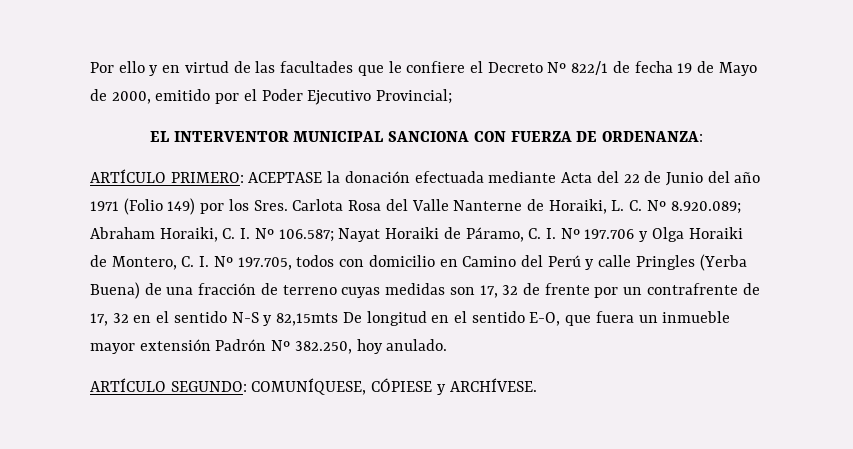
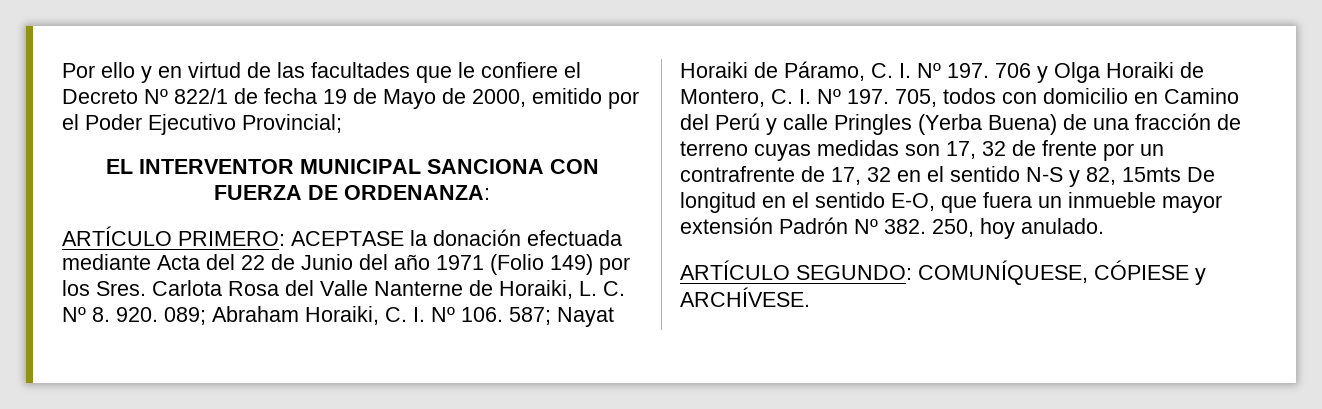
- Carlota Rosa del Valle Nanterne de Horaiki, L. C. Nº 8.920.089;
+ Carlota Rosa del Valle Nanterne de Horaiki, L. C. Nº 8. 920. 089;
- Abraham Horaiki, C. I. Nº 106.587;
+ Abraham Horaiki, C. I. Nº 106. 587;
- Nayat Horaiki de Páramo, C. I. Nº 197.706 y Olga Horaiki de Montero, C. I. Nº 197.705, todos con domicilio en Camino del Perú y calle Pringles (Yerba Buena) de una fracción de terreno cuyas medidas son 17, 32 de frente por un contrafrente de 17, 32 en el sentido N-S y 82,15mts De longitud en el sentido E-O, que fuera un inmueble mayor extensión Padrón Nº 382.250, hoy anulado.
+ Nayat Horaiki de Páramo, C. I. Nº 197. 706 y Olga Horaiki de Montero, C. I. Nº 197. 705, todos con domicilio en Camino del Perú y calle Pringles (Yerba Buena) de una fracción de terreno cuyas medidas son 17, 32 de frente por un contrafrente de 17, 32 en el sentido N-S y 82, 15mts De longitud en el sentido E-O, que fuera un inmueble mayor extensión Padrón Nº 382. 250, hoy anulado.

